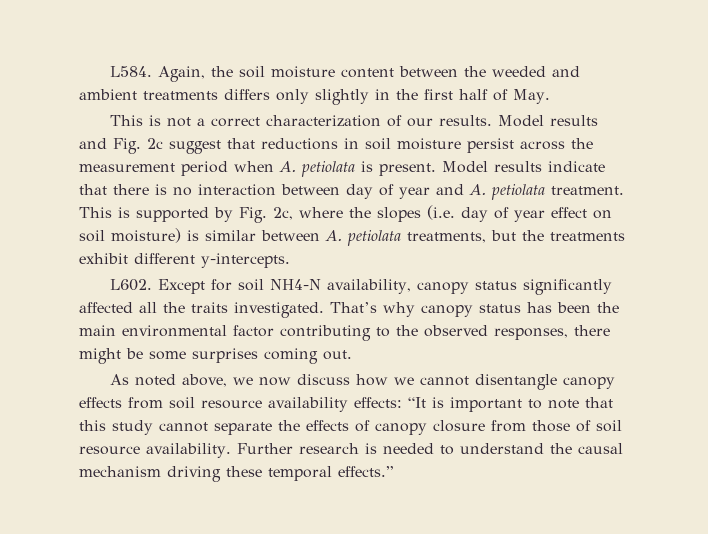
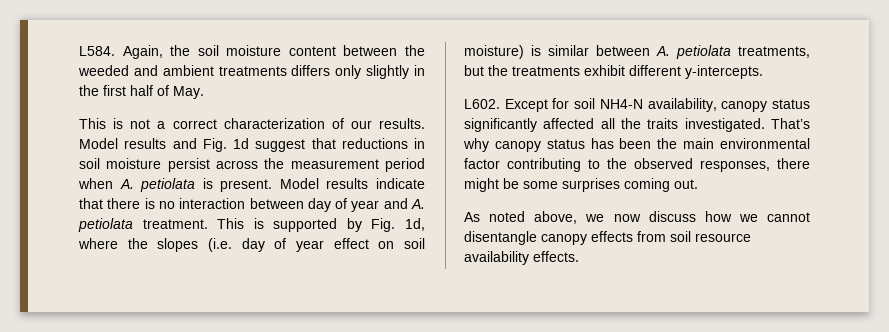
- Model results and Fig. 2c suggest that reductions in soil moisture persist across the measurement period when A. petiolata is present.
+ Model results and Fig. 1d suggest that reductions in soil moisture persist across the measurement period when A. petiolata is present.
- This is supported by Fig. 2c, where the slopes (i.e. day of year effect on soil moisture) is similar between A. petiolata treatments, but the treatments exhibit different y-intercepts.
+ This is supported by Fig. 1d, where the slopes (i.e. day of year effect on soil moisture) is similar between A. petiolata treatments, but the treatments exhibit different y-intercepts.
- As noted above, we now discuss how we cannot disentangle canopy effects from soil resource availability effects: “It is important to note that this study cannot separate the effects of canopy closure from those of soil resource availability. Further research is needed to understand the causal mechanism driving these temporal effects.”
+ As noted above, we now discuss how we cannot disentangle canopy effects from soil resource availability effects.

